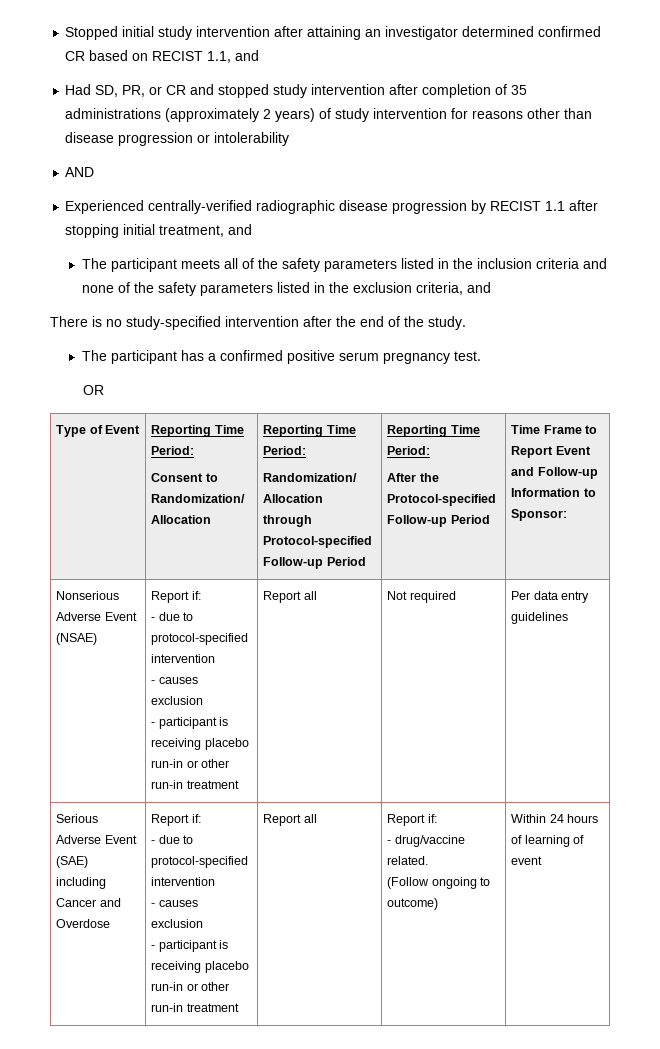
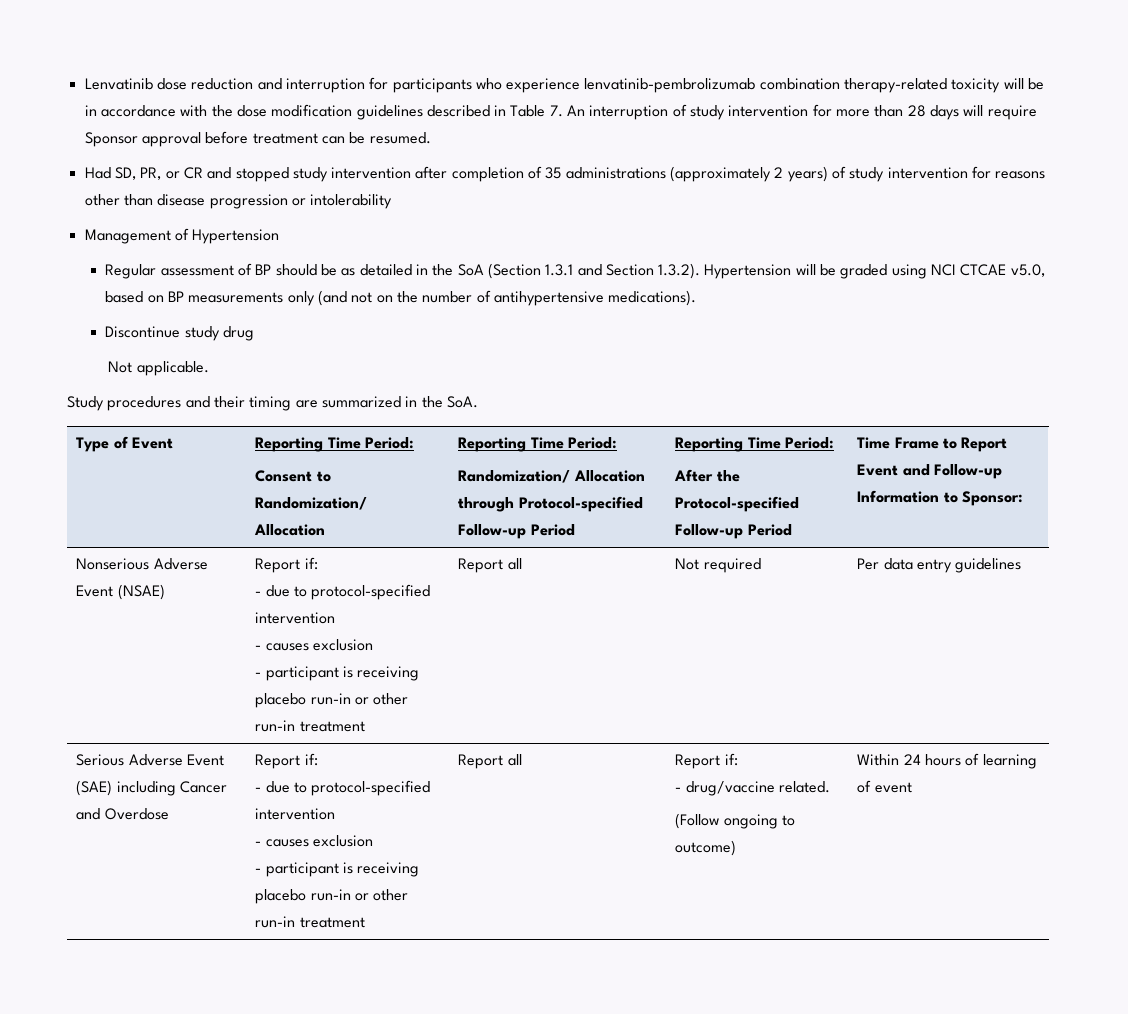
- Stopped initial study intervention after attaining an investigator determined confirmed CR based on RECIST 1.1, and
+ Lenvatinib dose reduction and interruption for participants who experience lenvatinib-pembrolizumab combination therapy-related toxicity will be in accordance with the dose modification guidelines described in Table 7. An interruption of study intervention for more than 28 days will require Sponsor approval before treatment can be resumed.
- AND
- Experienced centrally-verified radiographic disease progression by RECIST 1.1 after stopping initial treatment, and
- The participant meets all of the safety parameters listed in the inclusion criteria and none of the safety parameters listed in the exclusion criteria, and
- There is no study-specified intervention after the end of the study.
- The participant has a confirmed positive serum pregnancy test.
- OR
+ Management of Hypertension
+ Regular assessment of BP should be as detailed in the SoA (Section 1.3.1 and Section 1.3.2). Hypertension will be graded using NCI CTCAE v5.0, based on BP measurements only (and not on the number of antihypertensive medications).
+ Discontinue study drug
+ Not applicable.
+ Study procedures and their timing are summarized in the SoA.

